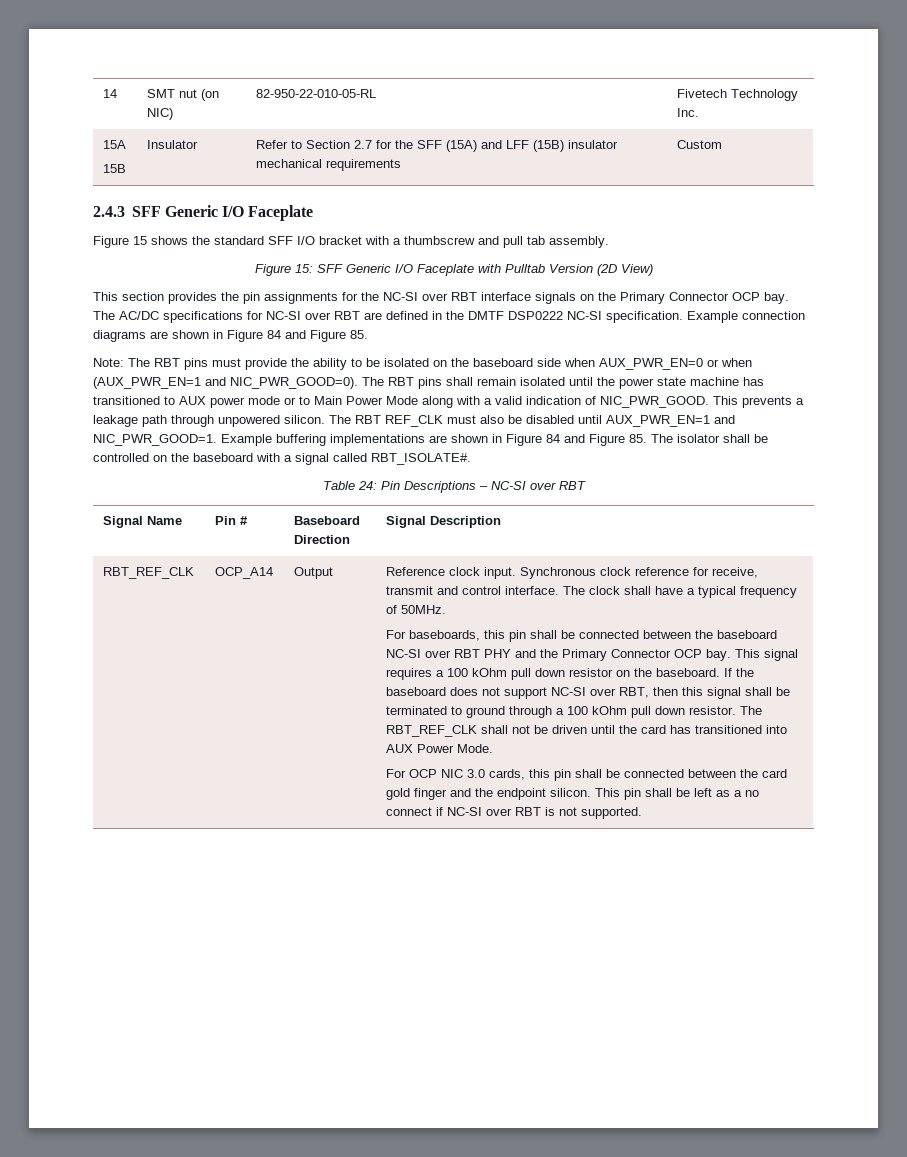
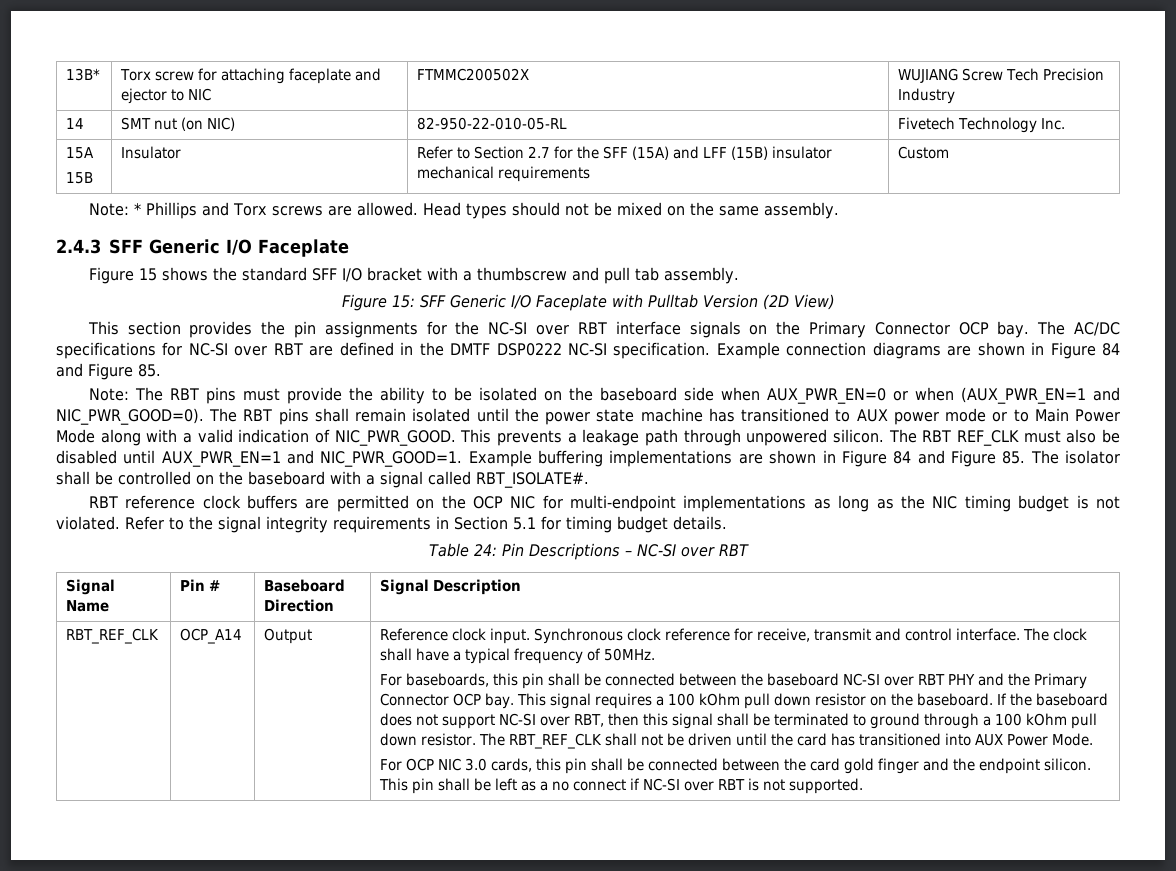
+ 13B* | Torx screw for attaching faceplate and ejector to NIC | FTMMC200502X | WUJIANG Screw Tech Precision Industry
+ Note: * Phillips and Torx screws are allowed. Head types should not be mixed on the same assembly.
+ RBT reference clock buffers are permitted on the OCP NIC for multi-endpoint implementations as long as the NIC timing budget is not violated. Refer to the signal integrity requirements in Section 5.1 for timing budget details.

